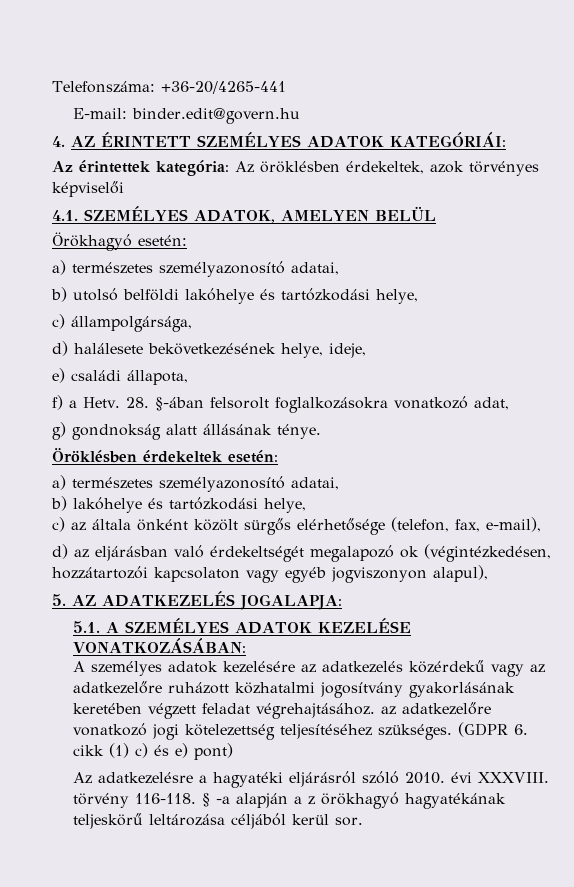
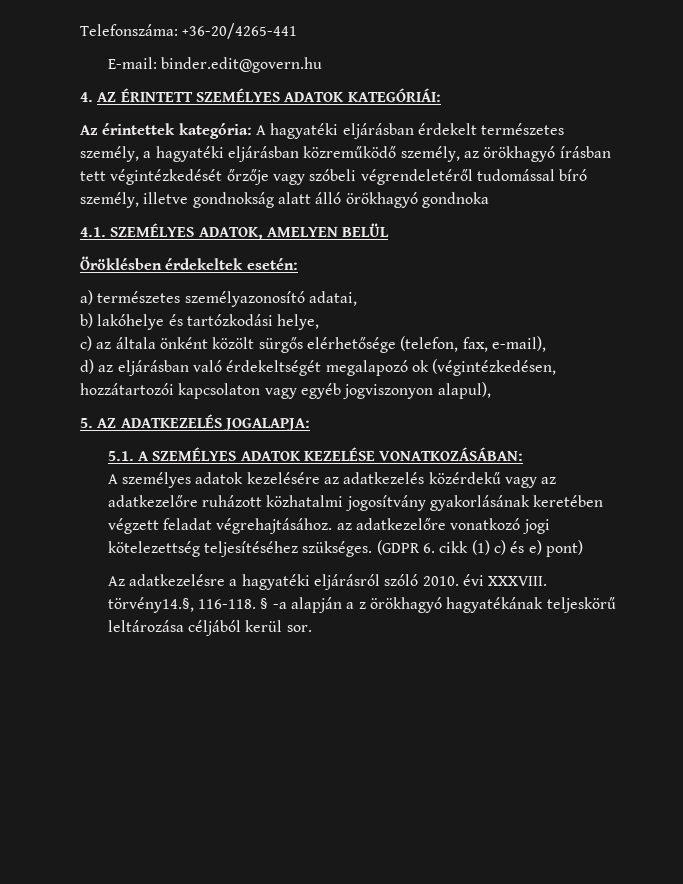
- Az érintettek kategória: Az öröklésben érdekeltek, azok törvényes képviselői
+ Az érintettek kategória: A hagyatéki eljárásban érdekelt természetes személy, a hagyatéki eljárásban közreműködő személy, az örökhagyó írásban tett végintézkedését őrzője vagy szóbeli végrendeletéről tudomással bíró személy, illetve gondnokság alatt álló örökhagyó gondnoka
- Örökhagyó esetén:
- a) természetes személyazonosító adatai,
- b) utolsó belföldi lakóhelye és tartózkodási helye,
- c) állampolgársága,
- d) halálesete bekövetkezésének helye, ideje,
- e) családi állapota,
- f) a Hetv. 28. §-ában felsorolt foglalkozásokra vonatkozó adat,
- g) gondnokság alatt állásának ténye.
- Az adatkezelésre a hagyatéki eljárásról szóló 2010. évi XXXVIII. törvény 116-118.
+ Az adatkezelésre a hagyatéki eljárásról szóló 2010. évi XXXVIII. törvény14.§, 116-118.

